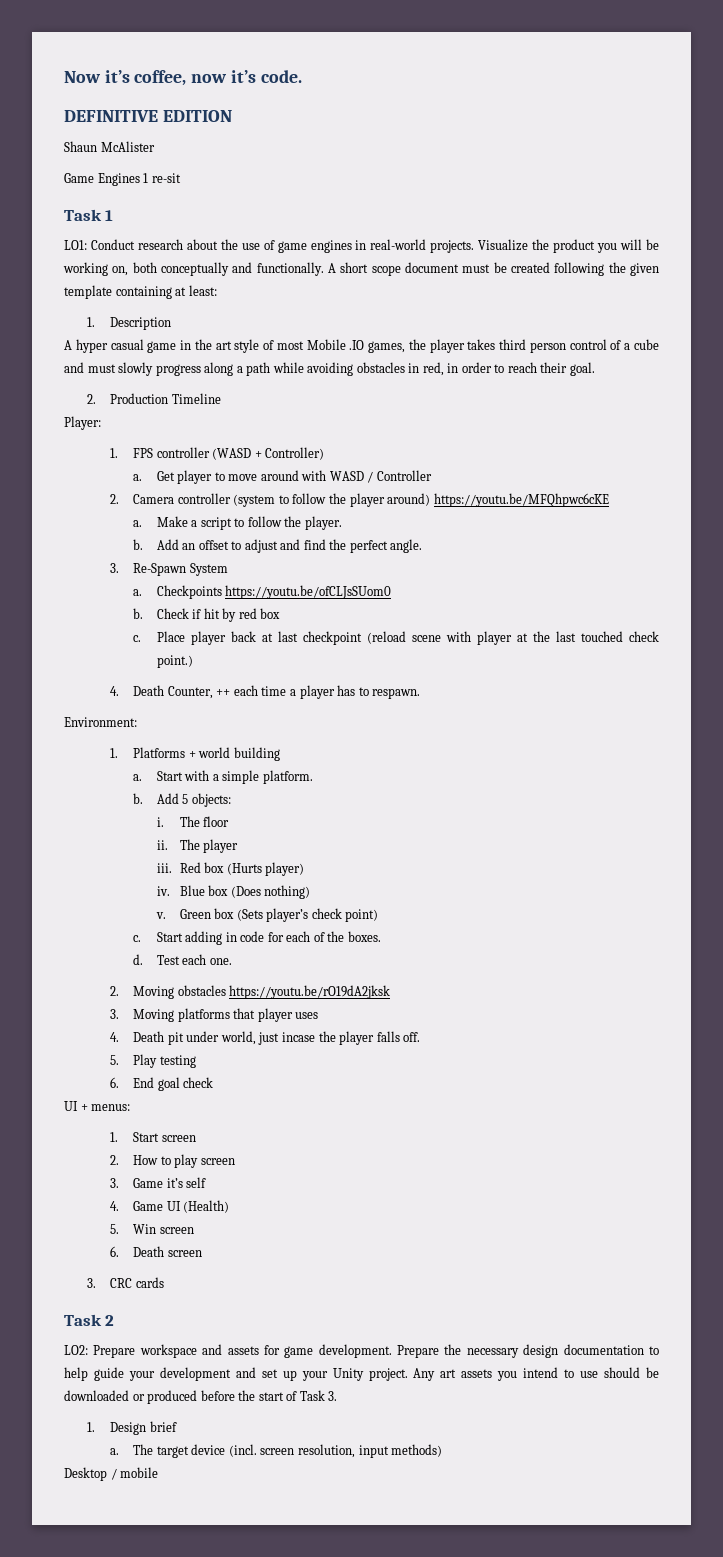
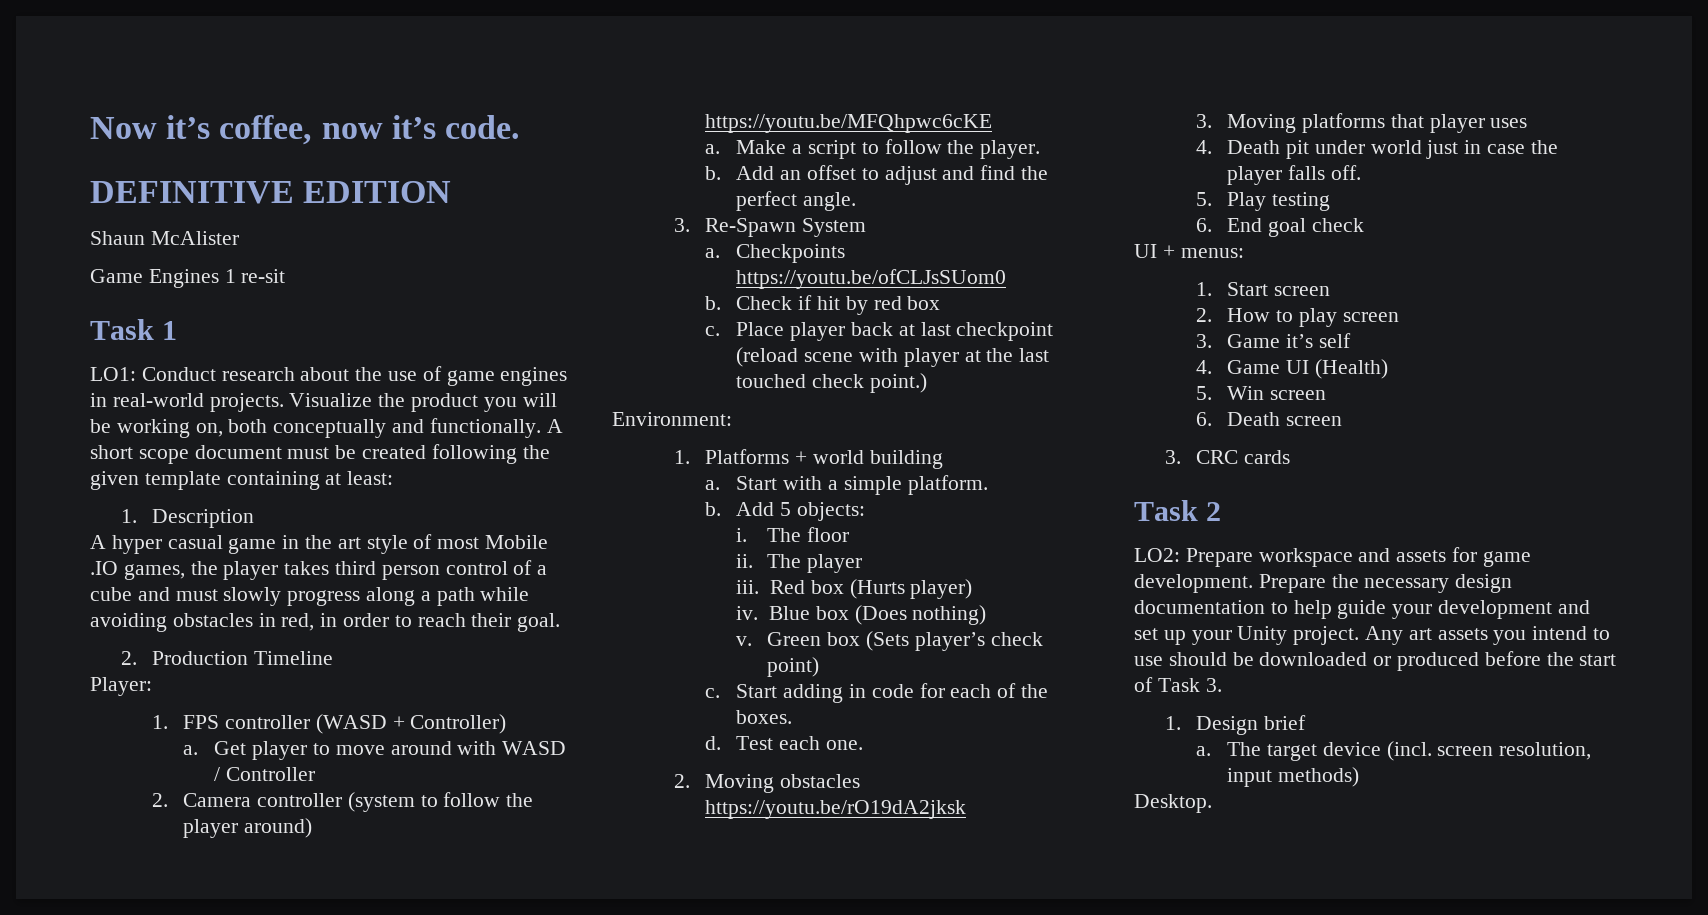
- 4. Death Counter, ++ each time a player has to respawn.
- 4. Death pit under world, just incase the player falls off.
+ 4. Death pit under world just in case the player falls off.
- Desktop / mobile
+ Desktop.

